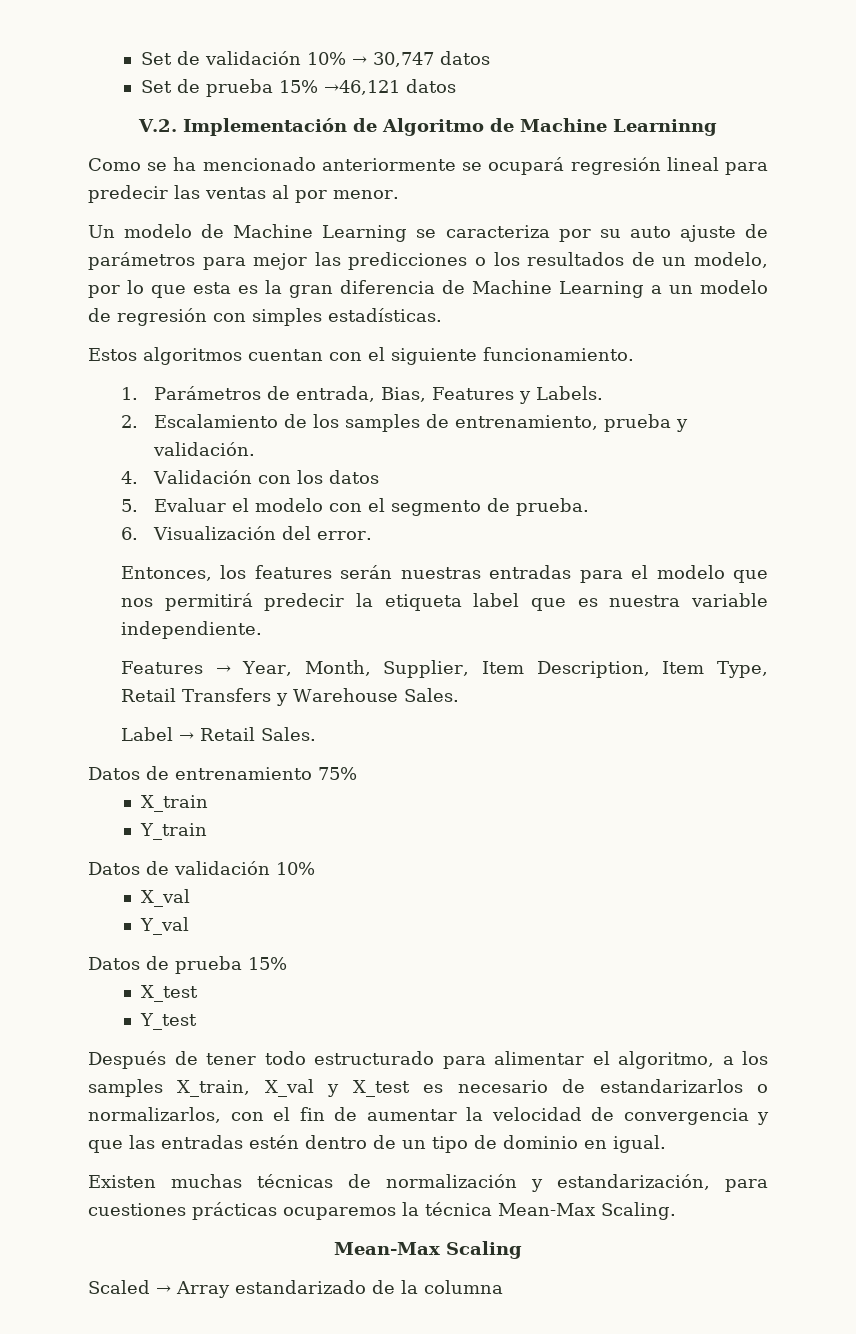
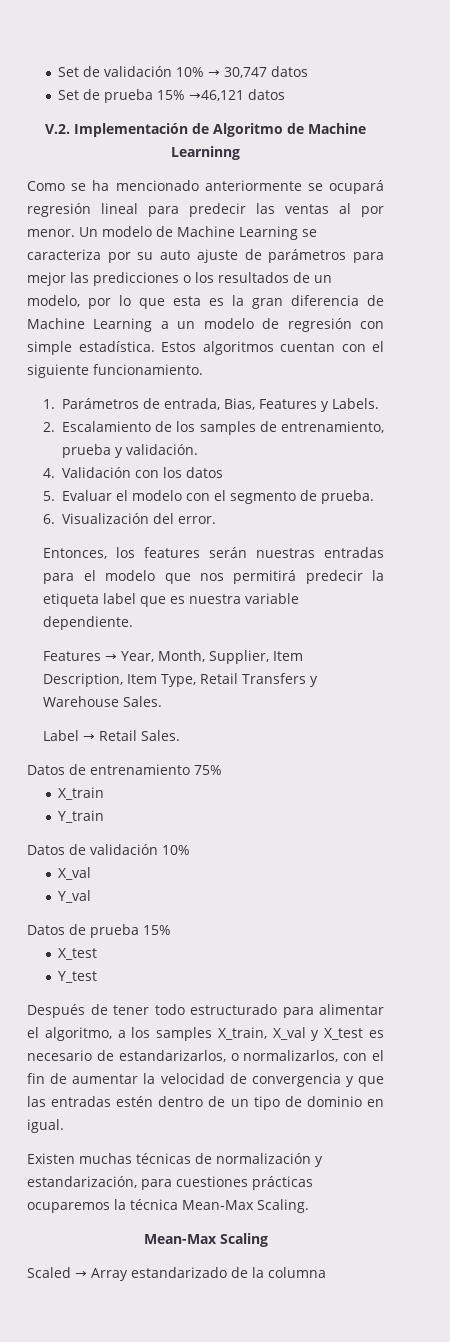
- Como se ha mencionado anteriormente se ocupará regresión lineal para predecir las ventas al por menor.
- Un modelo de Machine Learning se caracteriza por su auto ajuste de parámetros para mejor las predicciones o los resultados de un modelo, por lo que esta es la gran diferencia de Machine Learning a un modelo de regresión con simples estadísticas.
- Estos algoritmos cuentan con el siguiente funcionamiento.
+ Como se ha mencionado anteriormente se ocupará regresión lineal para predecir las ventas al por menor. Un modelo de Machine Learning se caracteriza por su auto ajuste de parámetros para mejor las predicciones o los resultados de un modelo, por lo que esta es la gran diferencia de Machine Learning a un modelo de regresión con simple estadística. Estos algoritmos cuentan con el siguiente funcionamiento.
- Entonces, los features serán nuestras entradas para el modelo que nos permitirá predecir la etiqueta label que es nuestra variable independiente.
+ Entonces, los features serán nuestras entradas para el modelo que nos permitirá predecir la etiqueta label que es nuestra variable dependiente.
- Después de tener todo estructurado para alimentar el algoritmo, a los samples X_train, X_val y X_test es necesario de estandarizarlos o normalizarlos, con el fin de aumentar la velocidad de convergencia y que las entradas estén dentro de un tipo de dominio en igual.
+ Después de tener todo estructurado para alimentar el algoritmo, a los samples X_train, X_val y X_test es necesario de estandarizarlos, o normalizarlos, con el fin de aumentar la velocidad de convergencia y que las entradas estén dentro de un tipo de dominio en igual.

